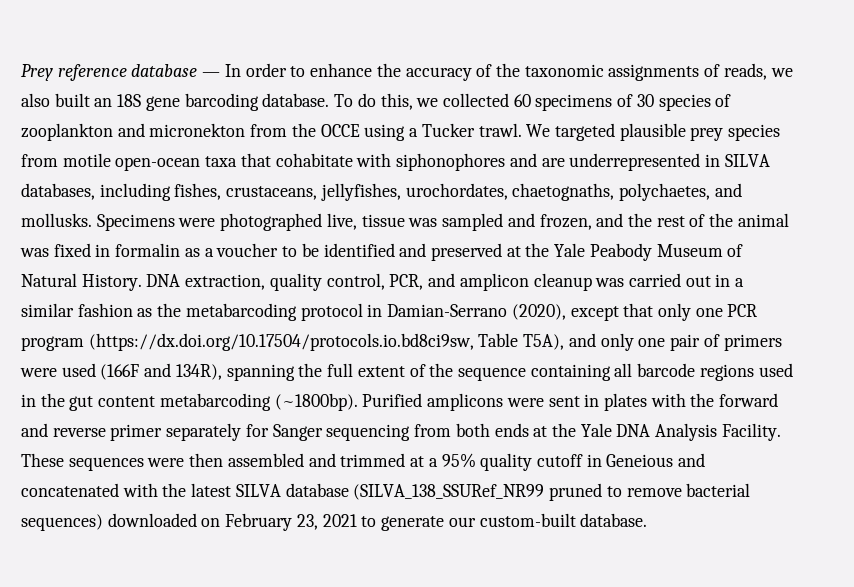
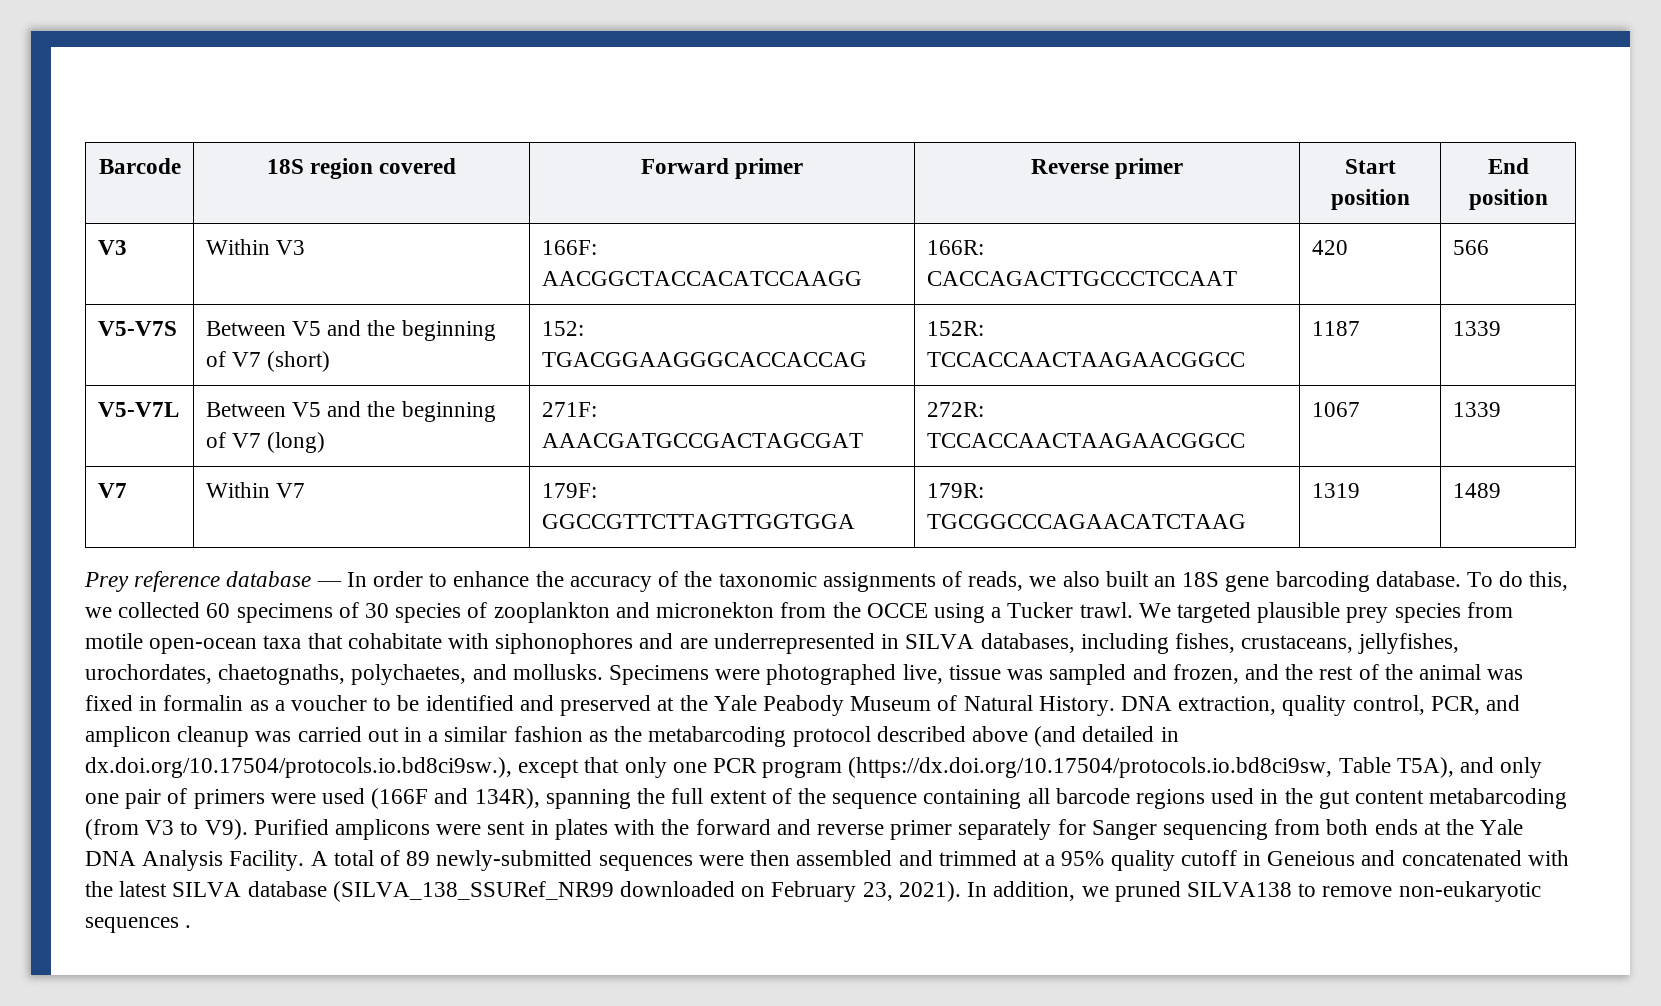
+ Barcode | 18S region covered | Forward primer | Reverse primer | Start position | End position
+ V3 | Within V3 | 166F: AACGGCTACCACATCCAAGG | 166R: CACCAGACTTGCCCTCCAAT | 420 | 566
+ V5-V7S | Between V5 and the beginning of V7 (short) | 152: TGACGGAAGGGCACCACCAG | 152R: TCCACCAACTAAGAACGGCC | 1187 | 1339
+ V5-V7L | Between V5 and the beginning of V7 (long) | 271F: AAACGATGCCGACTAGCGAT | 272R: TCCACCAACTAAGAACGGCC | 1067 | 1339
+ V7 | Within V7 | 179F: GGCCGTTCTTAGTTGGTGGA | 179R: TGCGGCCCAGAACATCTAAG | 1319 | 1489
- DNA extraction, quality control, PCR, and amplicon cleanup was carried out in a similar fashion as the metabarcoding protocol in Damian-Serrano (2020), except that only one PCR program (https://dx.doi.org/10.17504/protocols.io.bd8ci9sw, Table T5A), and only one pair of primers were used (166F and 134R), spanning the full extent of the sequence containing all barcode regions used in the gut content metabarcoding (~1800bp). Purified amplicons were sent in plates with the forward and reverse primer separately for Sanger sequencing from both ends at the Yale DNA Analysis Facility.
+ DNA extraction, quality control, PCR, and amplicon cleanup was carried out in a similar fashion as the metabarcoding protocol described above (and detailed in dx.doi.org/10.17504/protocols.io.bd8ci9sw.), except that only one PCR program (https://dx.doi.org/10.17504/protocols.io.bd8ci9sw, Table T5A), and only one pair of primers were used (166F and 134R), spanning the full extent of the sequence containing all barcode regions used in the gut content metabarcoding (from V3 to V9). Purified amplicons were sent in plates with the forward and reverse primer separately for Sanger sequencing from both ends at the Yale DNA Analysis Facility.
- These sequences were then assembled and trimmed at a 95% quality cutoff in Geneious and concatenated with the latest SILVA database (SILVA_138_SSURef_NR99 pruned to remove bacterial sequences) downloaded on February 23, 2021 to generate our custom-built database.
+ A total of 89 newly-submitted sequences were then assembled and trimmed at a 95% quality cutoff in Geneious and concatenated with the latest SILVA database (SILVA_138_SSURef_NR99 downloaded on February 23, 2021). In addition, we pruned SILVA138 to remove non-eukaryotic sequences .

